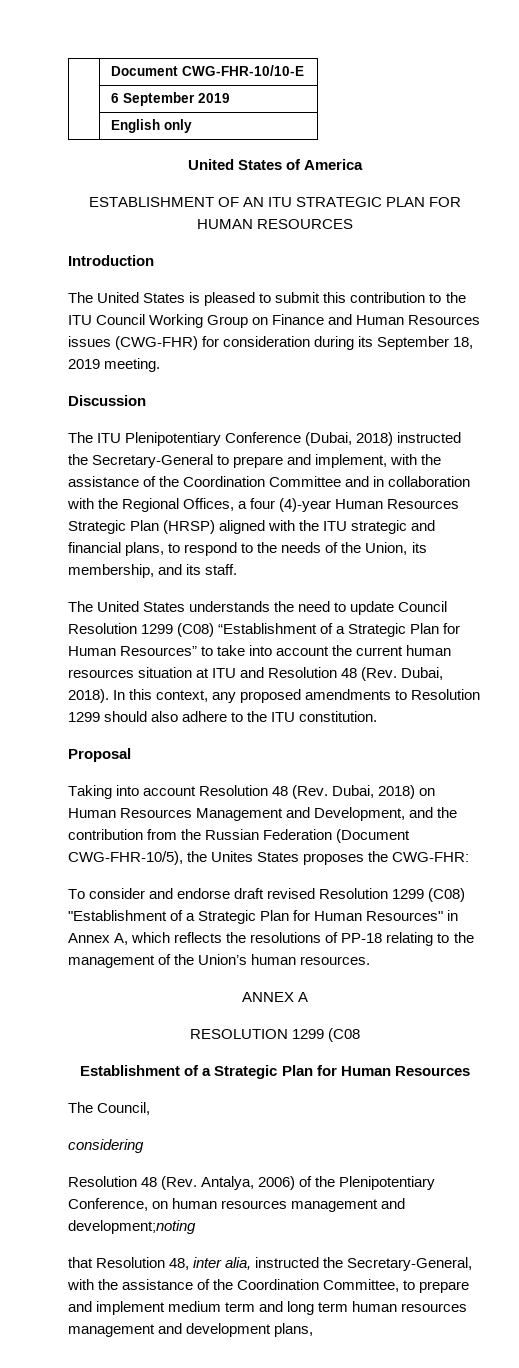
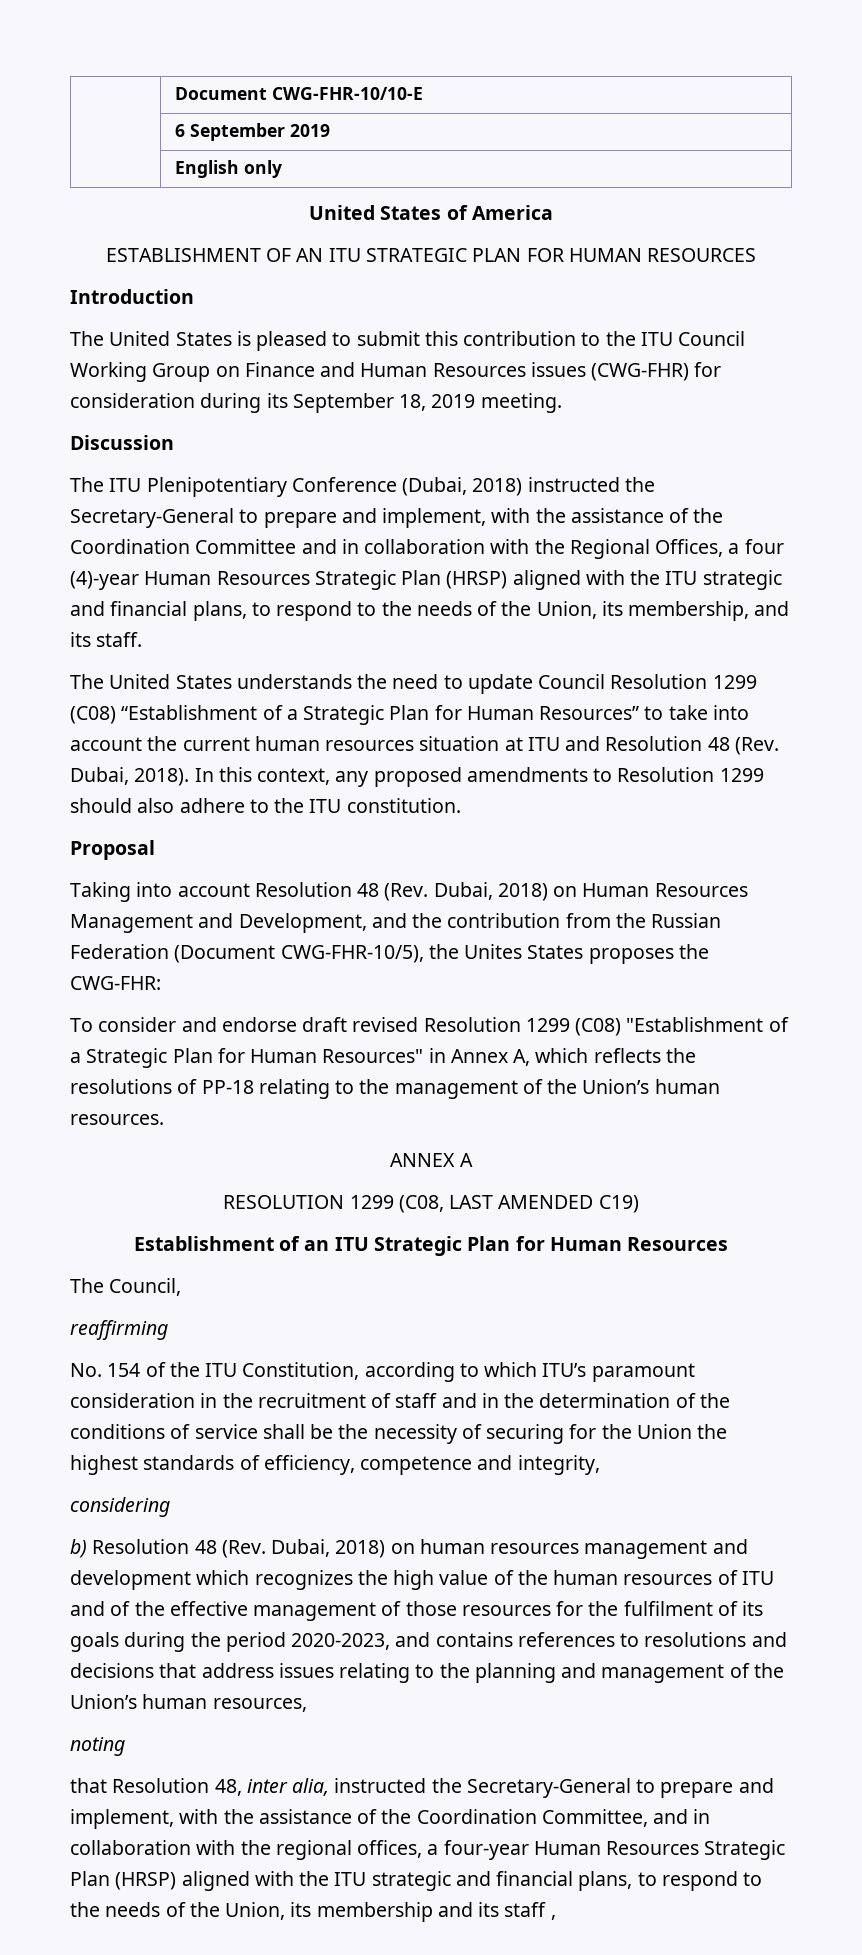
- RESOLUTION 1299 (C08
+ RESOLUTION 1299 (C08, LAST AMENDED C19)
- Establishment of a Strategic Plan for Human Resources
+ Establishment of an ITU Strategic Plan for Human Resources
+ reaffirming
+ No. 154 of the ITU Constitution, according to which ITU’s paramount consideration in the recruitment of staff and in the determination of the conditions of service shall be the necessity of securing for the Union the highest standards of efficiency, competence and integrity,
- Resolution 48 (Rev. Antalya, 2006) of the Plenipotentiary Conference, on human resources management and development;noting
+ b) Resolution 48 (Rev. Dubai, 2018) on human resources management and development which recognizes the high value of the human resources of ITU and of the effective management of those resources for the fulfilment of its goals during the period 2020-2023, and contains references to resolutions and decisions that address issues relating to the planning and management of the Union’s human resources,
+ noting
- that Resolution 48, inter alia, instructed the Secretary-General, with the assistance of the Coordination Committee, to prepare and implement medium term and long term human resources management and development plans,
+ that Resolution 48, inter alia, instructed the Secretary-General to prepare and implement, with the assistance of the Coordination Committee, and in collaboration with the regional offices, a four-year Human Resources Strategic Plan (HRSP) aligned with the ITU strategic and financial plans, to respond to the needs of the Union, its membership and its staff ,

